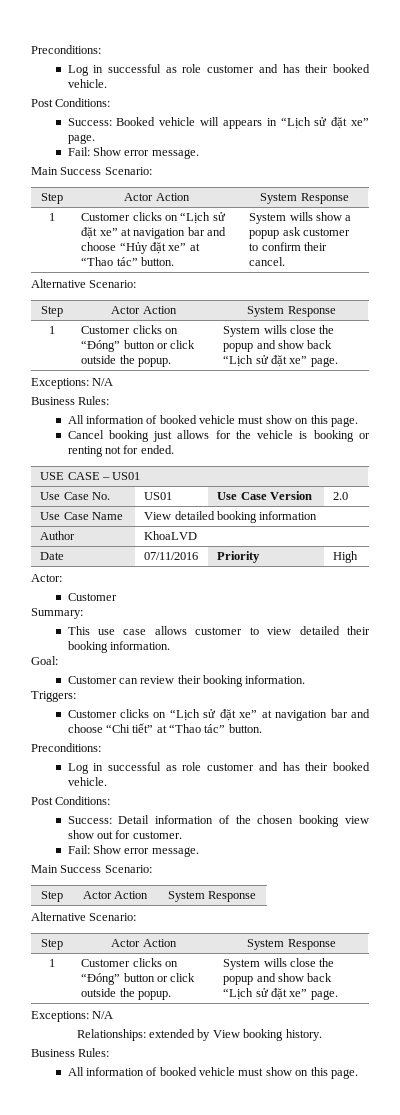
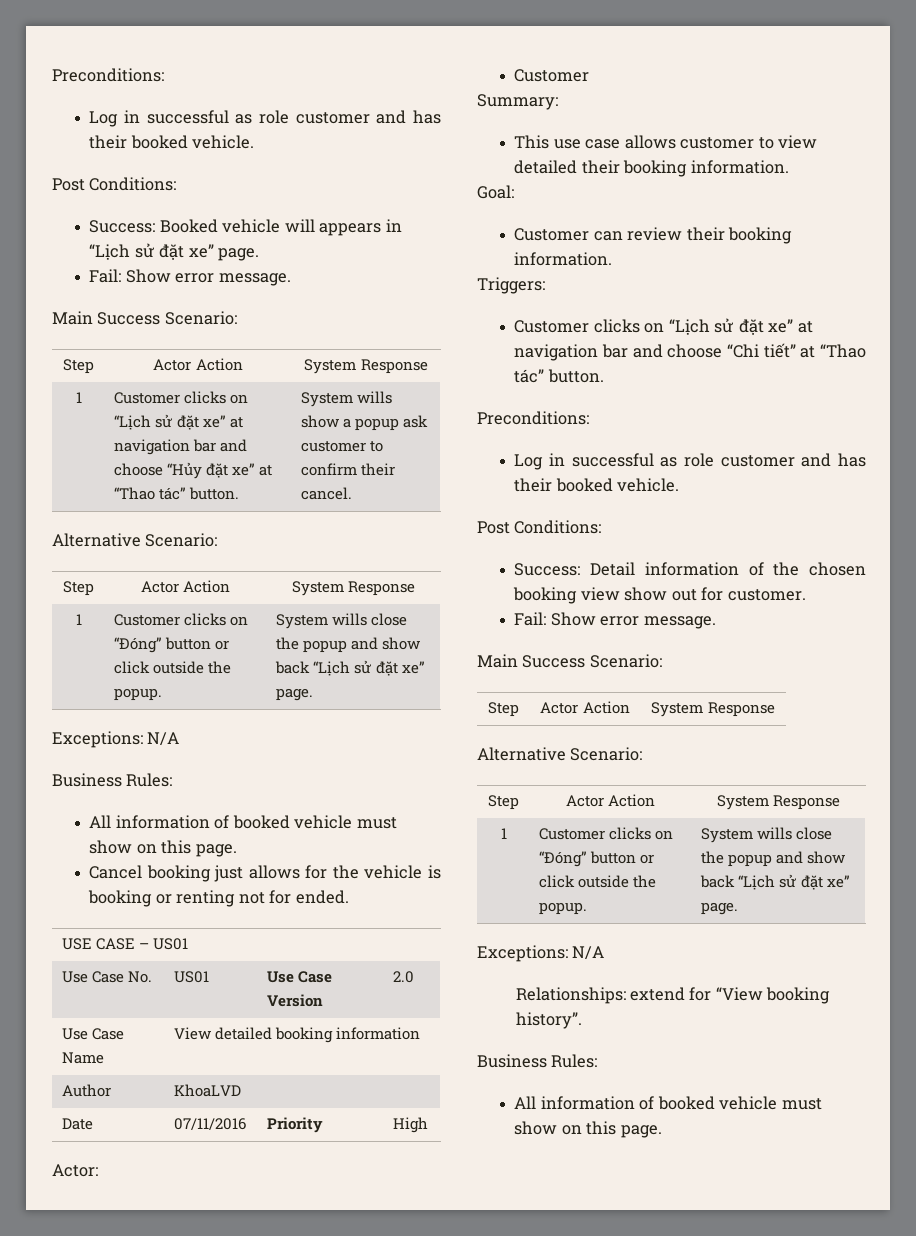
- Relationships: extended by View booking history.
+ Relationships: extend for “View booking history”.

